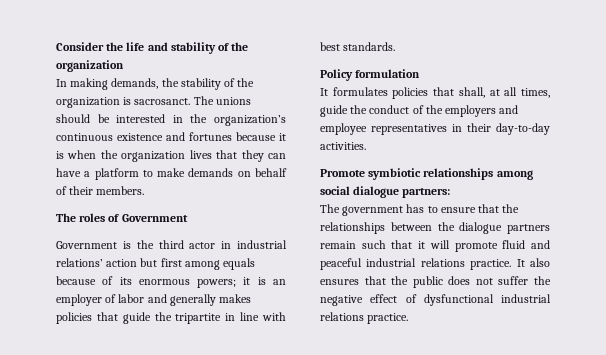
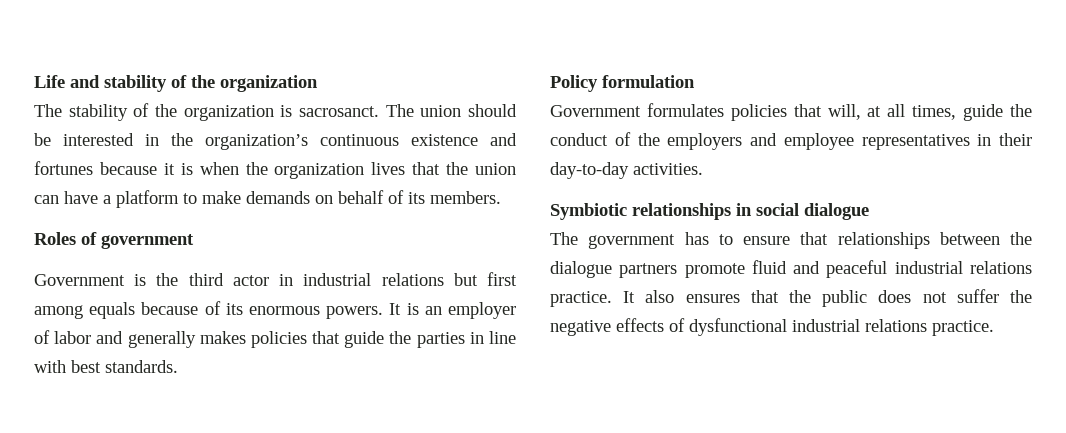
- Consider the life and stability of the organization
+ Life and stability of the organization
- In making demands, the stability of the organization is sacrosanct.
+ The stability of the organization is sacrosanct.
- The unions should be interested in the organization’s continuous existence and fortunes because it is when the organization lives that they can have a platform to make demands on behalf of their members.
+ The union should be interested in the organization’s continuous existence and fortunes because it is when the organization lives that the union can have a platform to make demands on behalf of its members.
- The roles of Government
+ Roles of government
- Government is the third actor in industrial relations’ action but first among equals because of its enormous powers; it is an employer of labor and generally makes policies that guide the tripartite in line with best standards.
+ Government is the third actor in industrial relations but first among equals because of its enormous powers. It is an employer of labor and generally makes policies that guide the parties in line with best standards.
- It formulates policies that shall, at all times, guide the conduct of the employers and employee representatives in their day-to-day activities.
+ Government formulates policies that will, at all times, guide the conduct of the employers and employee representatives in their day-to-day activities.
- Promote symbiotic relationships among social dialogue partners:
+ Symbiotic relationships in social dialogue
- The government has to ensure that the relationships between the dialogue partners remain such that it will promote fluid and peaceful industrial relations practice.
+ The government has to ensure that relationships between the dialogue partners promote fluid and peaceful industrial relations practice.
- It also ensures that the public does not suffer the negative effect of dysfunctional industrial relations practice.
+ It also ensures that the public does not suffer the negative effects of dysfunctional industrial relations practice.

